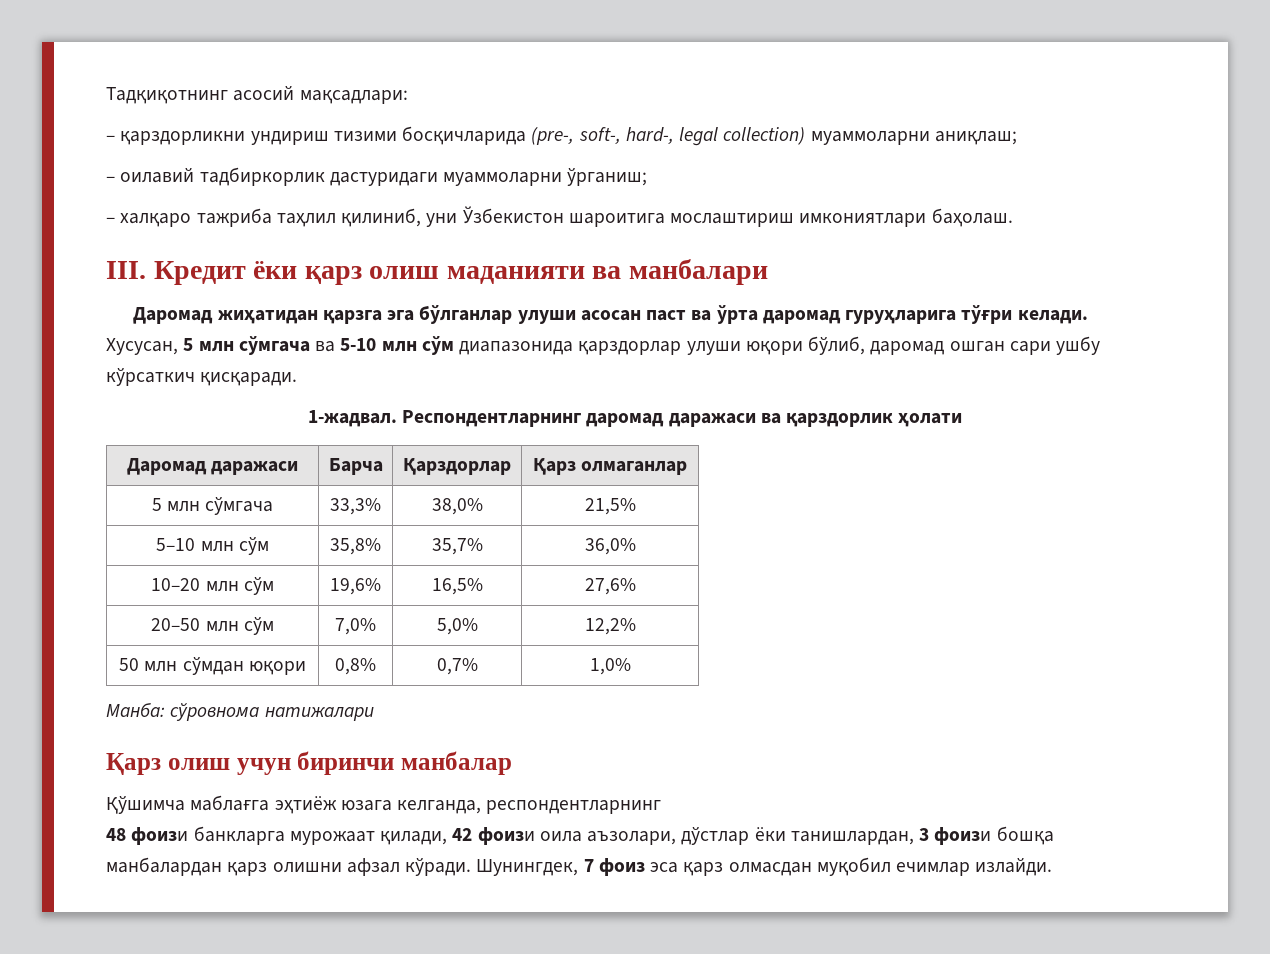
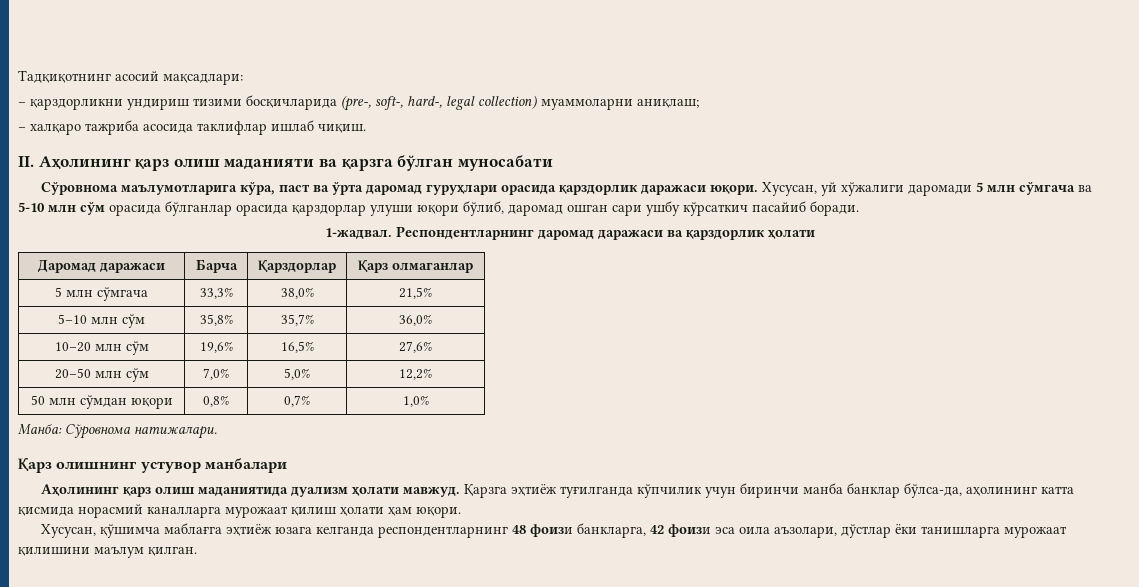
- – оилавий тадбиркорлик дастуридаги муаммоларни ўрганиш;
- – халқаро тажриба таҳлил қилиниб, уни Ўзбекистон шароитига мослаштириш имкониятлари баҳолаш.
- III. Кредит ёки қарз олиш маданияти ва манбалари
- Даромад жиҳатидан қарзга эга бўлганлар улуши асосан паст ва ўрта даромад гуруҳларига тўғри келади. Хусусан, 5 млн сўмгача ва 5-10 млн сўм диапазонида қарздорлар улуши юқори бўлиб, даромад ошган сари ушбу кўрсаткич қисқаради.
+ – халқаро тажриба асосида таклифлар ишлаб чиқиш.
+ II. Аҳолининг қарз олиш маданияти ва қарзга бўлган муносабати
+ Сўровнома маълумотларига кўра, паст ва ўрта даромад гуруҳлари орасида қарздорлик даражаси юқори. Хусусан, уй хўжалиги даромади 5 млн сўмгача ва 5-10 млн сўм орасида бўлганлар орасида қарздорлар улуши юқори бўлиб, даромад ошган сари ушбу кўрсаткич пасайиб боради.
- Манба: сўровнома натижалари
- Қарз олиш учун биринчи манбалар
- Қўшимча маблағга эҳтиёж юзага келганда, респондентларнинг
- 48 фоизи банкларга мурожаат қилади, 42 фоизи оила аъзолари, дўстлар ёки танишлардан, 3 фоизи бошқа манбалардан қарз олишни афзал кўради. Шунингдек, 7 фоиз эса қарз олмасдан муқобил ечимлар излайди.
+ Манба: Сўровнома натижалари.
+ Қарз олишнинг устувор манбалари
+ Аҳолининг қарз олиш маданиятида дуализм ҳолати мавжуд. Қарзга эҳтиёж туғилганда кўпчилик учун биринчи манба банклар бўлса-да, аҳолининг катта қисмида норасмий каналларга мурожаат қилиш ҳолати ҳам юқори.
+ Хусусан, қўшимча маблағга эҳтиёж юзага келганда респондентларнинг 48 фоизи банкларга, 42 фоизи эса оила аъзолари, дўстлар ёки танишларга мурожаат қилишини маълум қилган.

